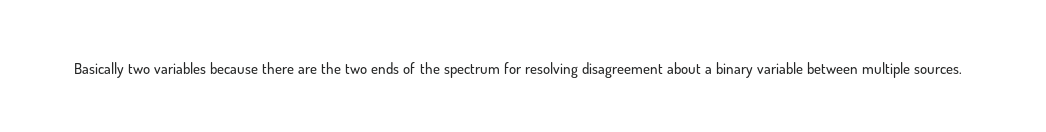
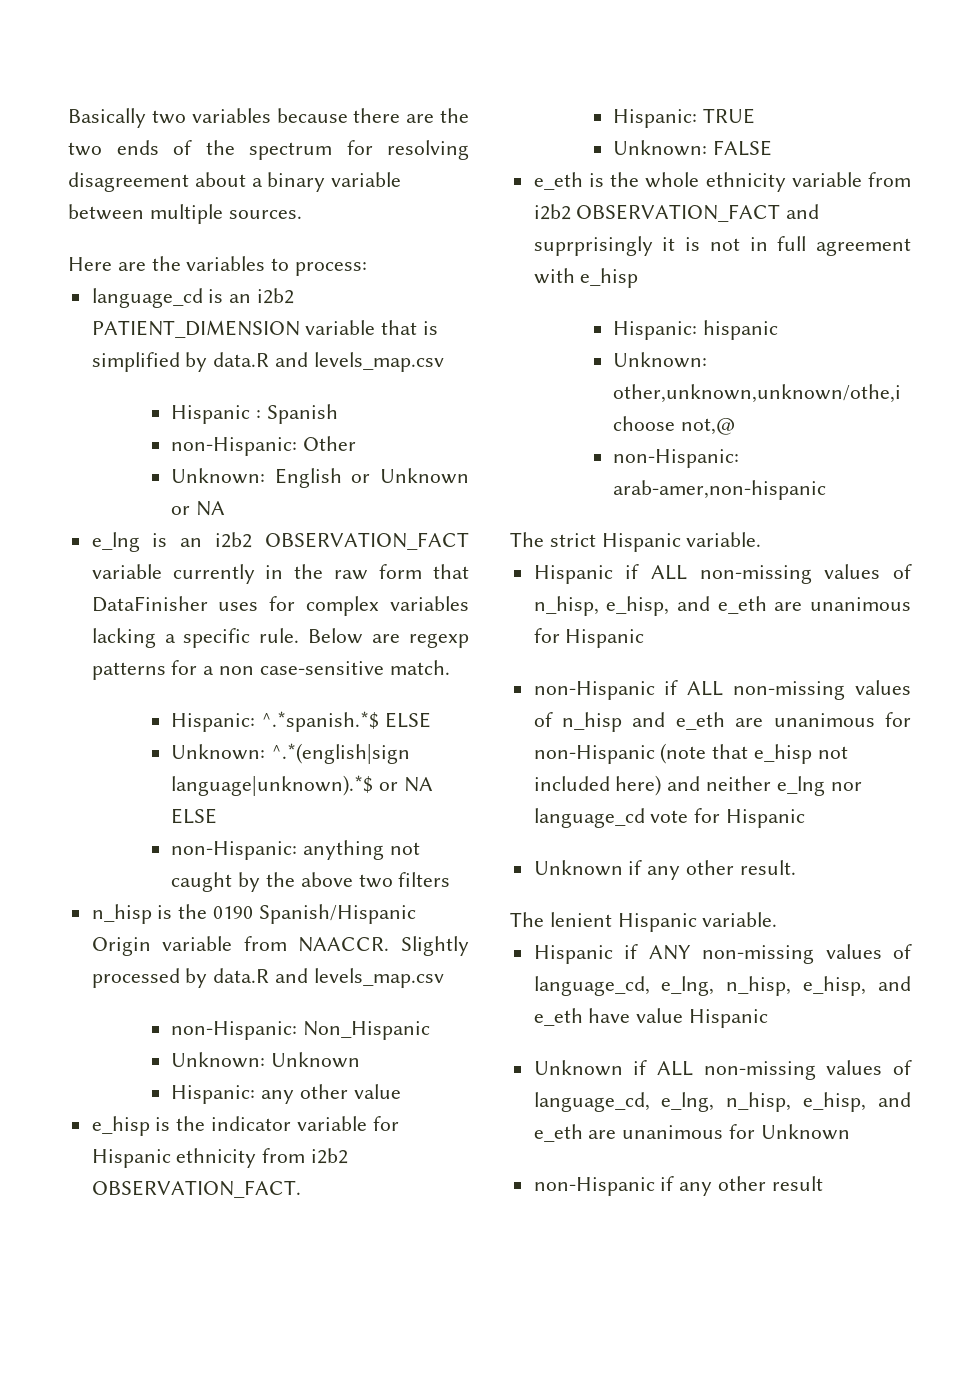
+ Here are the variables to process:
+ language_cd is an i2b2 PATIENT_DIMENSION variable that is simplified by data.R and levels_map.csv
+ Hispanic : Spanish
+ non-Hispanic: Other
+ Unknown: English or Unknown or NA
+ e_lng is an i2b2 OBSERVATION_FACT variable currently in the raw form that DataFinisher uses for complex variables lacking a specific rule. Below are regexp patterns for a non case-sensitive match.
+ Hispanic: ^.*spanish.*$ ELSE
+ Unknown: ^.*(english|sign language|unknown).*$ or NA ELSE
+ non-Hispanic: anything not caught by the above two filters
+ n_hisp is the 0190 Spanish/Hispanic Origin variable from NAACCR. Slightly processed by data.R and levels_map.csv
+ non-Hispanic: Non_Hispanic
+ Unknown: Unknown
+ Hispanic: any other value
+ e_hisp is the indicator variable for Hispanic ethnicity from i2b2 OBSERVATION_FACT.
+ Hispanic: TRUE
+ Unknown: FALSE
+ e_eth is the whole ethnicity variable from i2b2 OBSERVATION_FACT and suprprisingly it is not in full agreement with e_hisp
+ Hispanic: hispanic
+ Unknown: other,unknown,unknown/othe,i choose not,@
+ non-Hispanic: arab-amer,non-hispanic
+ The strict Hispanic variable.
+ Hispanic if ALL non-missing values of n_hisp, e_hisp, and e_eth are unanimous for Hispanic
+ non-Hispanic if ALL non-missing values of n_hisp and e_eth are unanimous for non-Hispanic (note that e_hisp not included here) and neither e_lng nor language_cd vote for Hispanic
+ Unknown if any other result.
+ The lenient Hispanic variable.
+ Hispanic if ANY non-missing values of language_cd, e_lng, n_hisp, e_hisp, and e_eth have value Hispanic
+ Unknown if ALL non-missing values of language_cd, e_lng, n_hisp, e_hisp, and e_eth are unanimous for Unknown
+ non-Hispanic if any other result

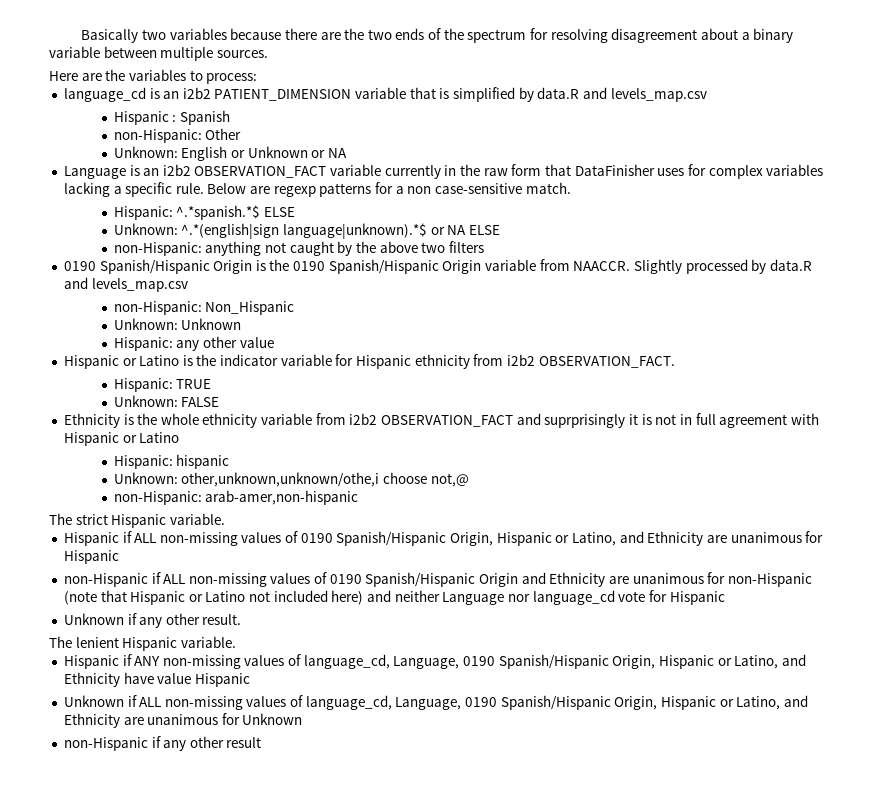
- e_lng is an i2b2 OBSERVATION_FACT variable currently in the raw form that DataFinisher uses for complex variables lacking a specific rule.
+ Language is an i2b2 OBSERVATION_FACT variable currently in the raw form that DataFinisher uses for complex variables lacking a specific rule.
- n_hisp is the 0190 Spanish/Hispanic Origin variable from NAACCR.
+ 0190 Spanish/Hispanic Origin is the 0190 Spanish/Hispanic Origin variable from NAACCR.
- e_hisp is the indicator variable for Hispanic ethnicity from i2b2 OBSERVATION_FACT.
+ Hispanic or Latino is the indicator variable for Hispanic ethnicity from i2b2 OBSERVATION_FACT.
- e_eth is the whole ethnicity variable from i2b2 OBSERVATION_FACT and suprprisingly it is not in full agreement with e_hisp
+ Ethnicity is the whole ethnicity variable from i2b2 OBSERVATION_FACT and suprprisingly it is not in full agreement with Hispanic or Latino
- Hispanic if ALL non-missing values of n_hisp, e_hisp, and e_eth are unanimous for Hispanic
+ Hispanic if ALL non-missing values of 0190 Spanish/Hispanic Origin, Hispanic or Latino, and Ethnicity are unanimous for Hispanic
- non-Hispanic if ALL non-missing values of n_hisp and e_eth are unanimous for non-Hispanic (note that e_hisp not included here) and neither e_lng nor language_cd vote for Hispanic
+ non-Hispanic if ALL non-missing values of 0190 Spanish/Hispanic Origin and Ethnicity are unanimous for non-Hispanic (note that Hispanic or Latino not included here) and neither Language nor language_cd vote for Hispanic
- Hispanic if ANY non-missing values of language_cd, e_lng, n_hisp, e_hisp, and e_eth have value Hispanic
+ Hispanic if ANY non-missing values of language_cd, Language, 0190 Spanish/Hispanic Origin, Hispanic or Latino, and Ethnicity have value Hispanic
- Unknown if ALL non-missing values of language_cd, e_lng, n_hisp, e_hisp, and e_eth are unanimous for Unknown
+ Unknown if ALL non-missing values of language_cd, Language, 0190 Spanish/Hispanic Origin, Hispanic or Latino, and Ethnicity are unanimous for Unknown

